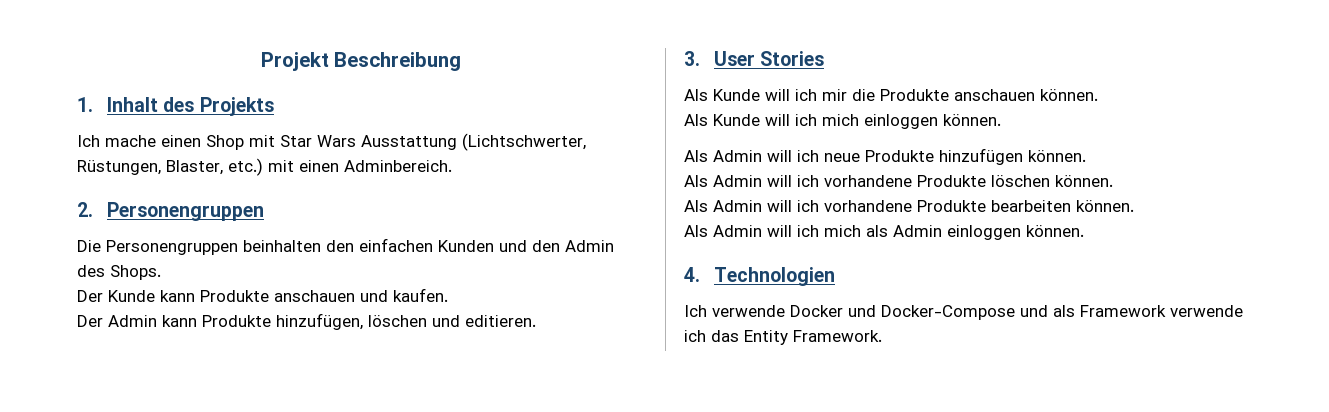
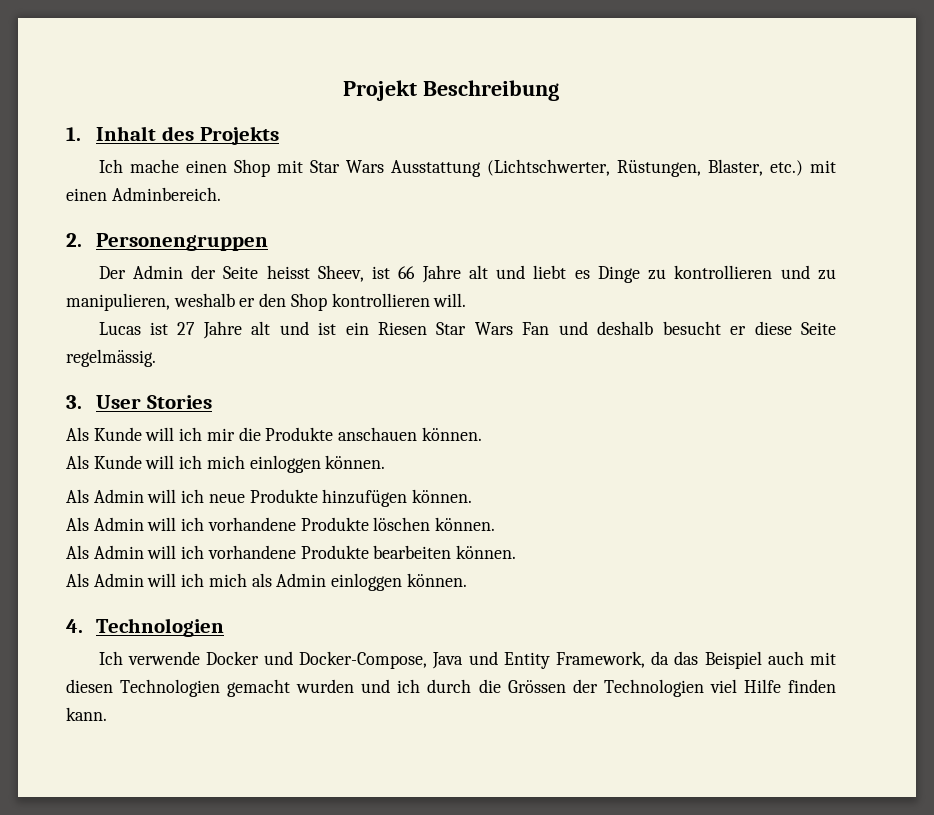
- Die Personengruppen beinhalten den einfachen Kunden und den Admin des Shops.
- Der Kunde kann Produkte anschauen und kaufen.
- Der Admin kann Produkte hinzufügen, löschen und editieren.
+ Der Admin der Seite heisst Sheev, ist 66 Jahre alt und liebt es Dinge zu kontrollieren und zu manipulieren, weshalb er den Shop kontrollieren will.
+ Lucas ist 27 Jahre alt und ist ein Riesen Star Wars Fan und deshalb besucht er diese Seite regelmässig.
- Ich verwende Docker und Docker-Compose und als Framework verwende ich das Entity Framework.
+ Ich verwende Docker und Docker-Compose, Java und Entity Framework, da das Beispiel auch mit diesen Technologien gemacht wurden und ich durch die Grössen der Technologien viel Hilfe finden kann.

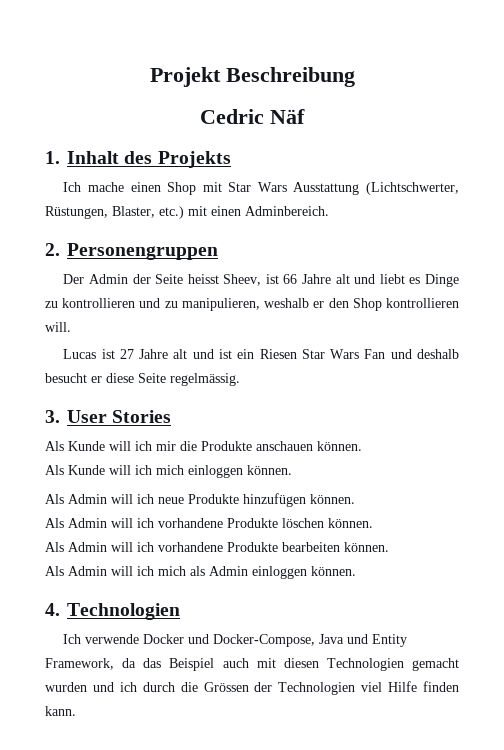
+ Cedric Näf

